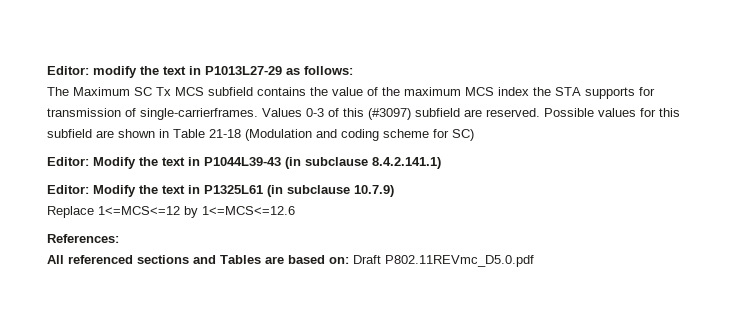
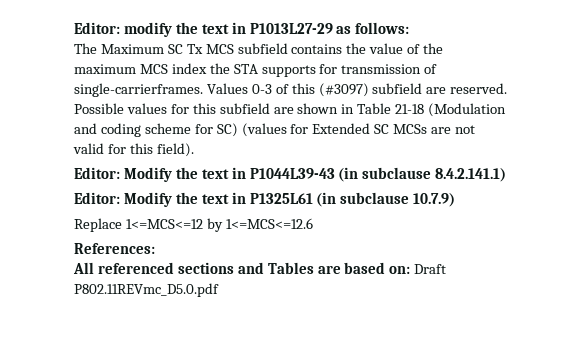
- Possible values for this subfield are shown in Table 21-18 (Modulation and coding scheme for SC)
+ Possible values for this subfield are shown in Table 21-18 (Modulation and coding scheme for SC) (values for Extended SC MCSs are not valid for this field).

